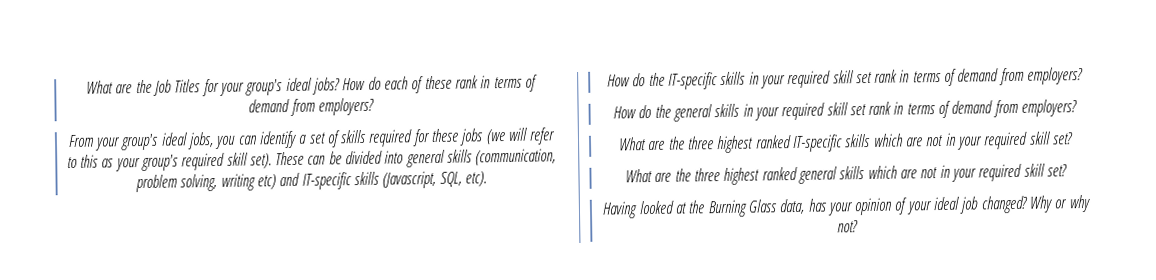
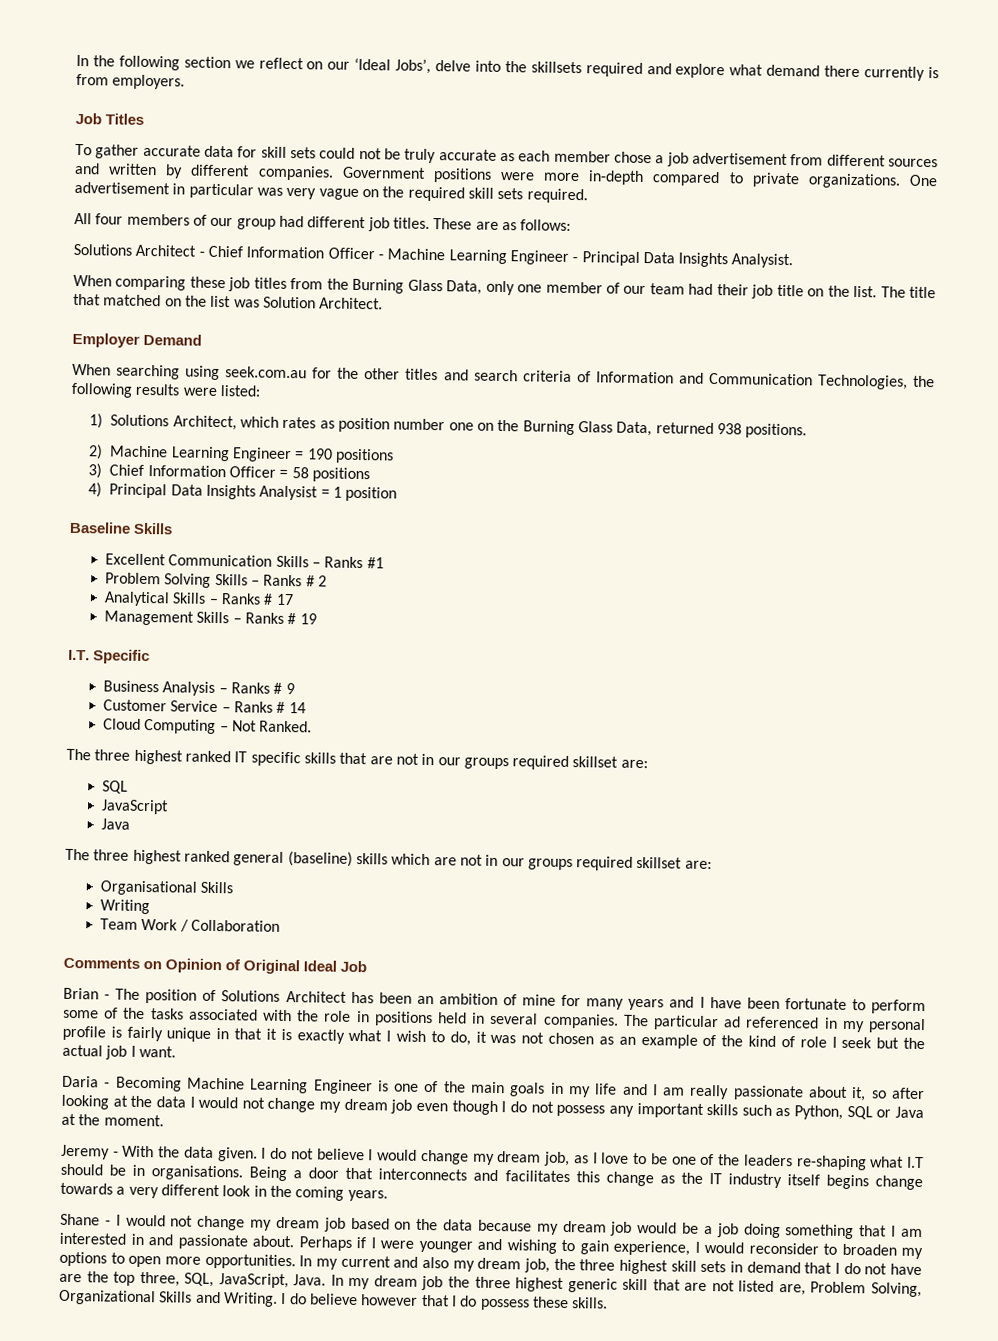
- What are the Job Titles for your group's ideal jobs? How do each of these rank in terms of demand from employers?
- From your group's ideal jobs, you can identify a set of skills required for these jobs (we will refer to this as your group's required skill set). These can be divided into general skills (communication, problem solving, writing etc) and IT-specific skills (Javascript, SQL, etc).
- How do the IT-specific skills in your required skill set rank in terms of demand from employers?
- How do the general skills in your required skill set rank in terms of demand from employers?
- What are the three highest ranked IT-specific skills which are not in your required skill set?
- What are the three highest ranked general skills which are not in your required skill set?
- Having looked at the Burning Glass data, has your opinion of your ideal job changed? Why or why not?
+ In the following section we reflect on our ‘Ideal Jobs’, delve into the skillsets required and explore what demand there currently is from employers.
+ Job Titles
+ To gather accurate data for skill sets could not be truly accurate as each member chose a job advertisement from different sources and written by different companies. Government positions were more in-depth compared to private organizations. One advertisement in particular was very vague on the required skill sets required.
+ All four members of our group had different job titles. These are as follows:
+ Solutions Architect - Chief Information Officer - Machine Learning Engineer - Principal Data Insights Analysist.
+ When comparing these job titles from the Burning Glass Data, only one member of our team had their job title on the list. The title that matched on the list was Solution Architect.
+ Employer Demand
+ When searching using seek.com.au for the other titles and search criteria of Information and Communication Technologies, the following results were listed:
+ 1) Solutions Architect, which rates as position number one on the Burning Glass Data, returned 938 positions.
+ 2) Machine Learning Engineer = 190 positions
+ 3) Chief Information Officer = 58 positions
+ 4) Principal Data Insights Analysist = 1 position
+ Baseline Skills
+ Excellent Communication Skills – Ranks #1
+ Problem Solving Skills – Ranks # 2
+ Analytical Skills – Ranks # 17
+ Management Skills – Ranks # 19
+ I.T. Specific
+ Business Analysis – Ranks # 9
+ Customer Service – Ranks # 14
+ Cloud Computing – Not Ranked.
+ The three highest ranked IT specific skills that are not in our groups required skillset are:
+ SQL
+ JavaScript
+ Java
+ The three highest ranked general (baseline) skills which are not in our groups required skillset are:
+ Organisational Skills
+ Writing
+ Team Work / Collaboration
+ Comments on Opinion of Original Ideal Job
+ Brian - The position of Solutions Architect has been an ambition of mine for many years and I have been fortunate to perform some of the tasks associated with the role in positions held in several companies. The particular ad referenced in my personal profile is fairly unique in that it is exactly what I wish to do, it was not chosen as an example of the kind of role I seek but the actual job I want.
+ Daria - Becoming Machine Learning Engineer is one of the main goals in my life and I am really passionate about it, so after looking at the data I would not change my dream job even though I do not possess any important skills such as Python, SQL or Java at the moment.
+ Jeremy - With the data given. I do not believe I would change my dream job, as I love to be one of the leaders re-shaping what I.T should be in organisations. Being a door that interconnects and facilitates this change as the IT industry itself begins change towards a very different look in the coming years.
+ Shane - I would not change my dream job based on the data because my dream job would be a job doing something that I am interested in and passionate about. Perhaps if I were younger and wishing to gain experience, I would reconsider to broaden my options to open more opportunities. In my current and also my dream job, the three highest skill sets in demand that I do not have are the top three, SQL, JavaScript, Java. In my dream job the three highest generic skill that are not listed are, Problem Solving, Organizational Skills and Writing. I do believe however that I do possess these skills.

